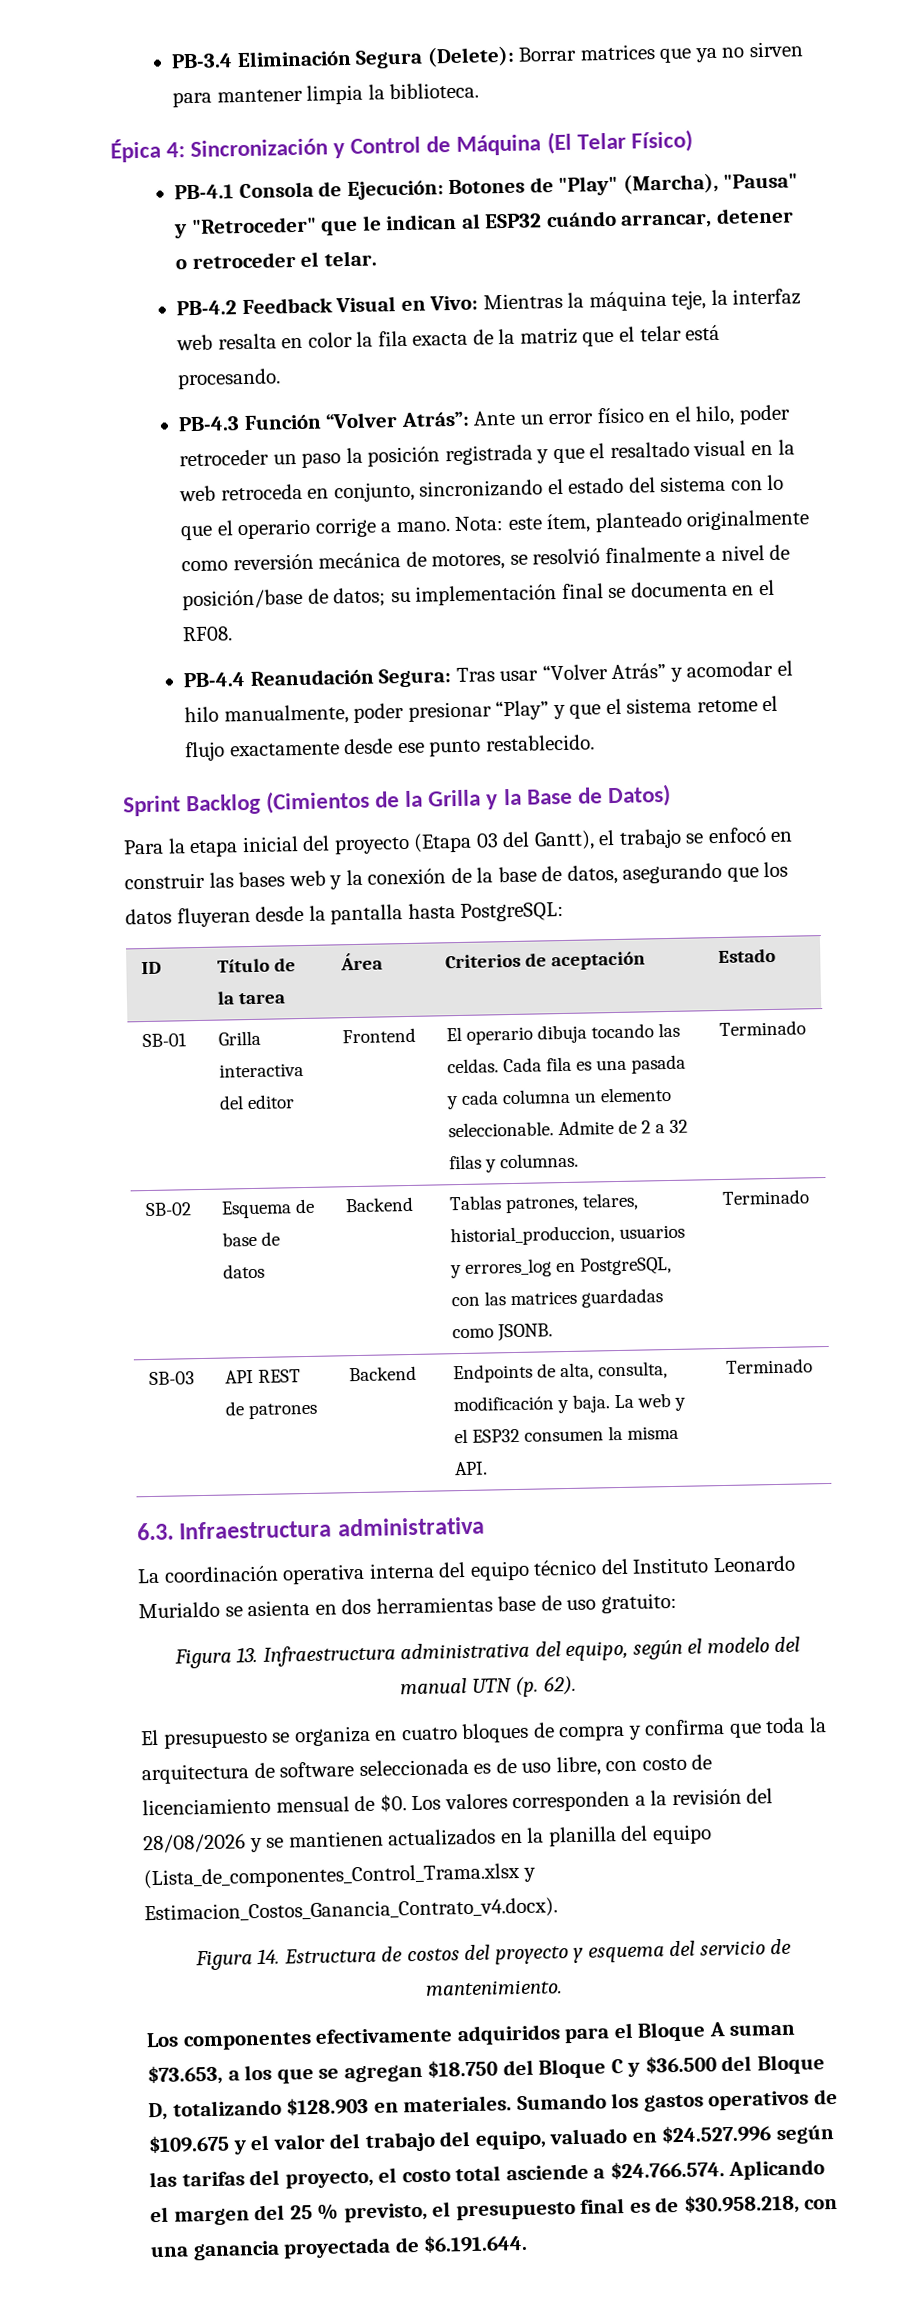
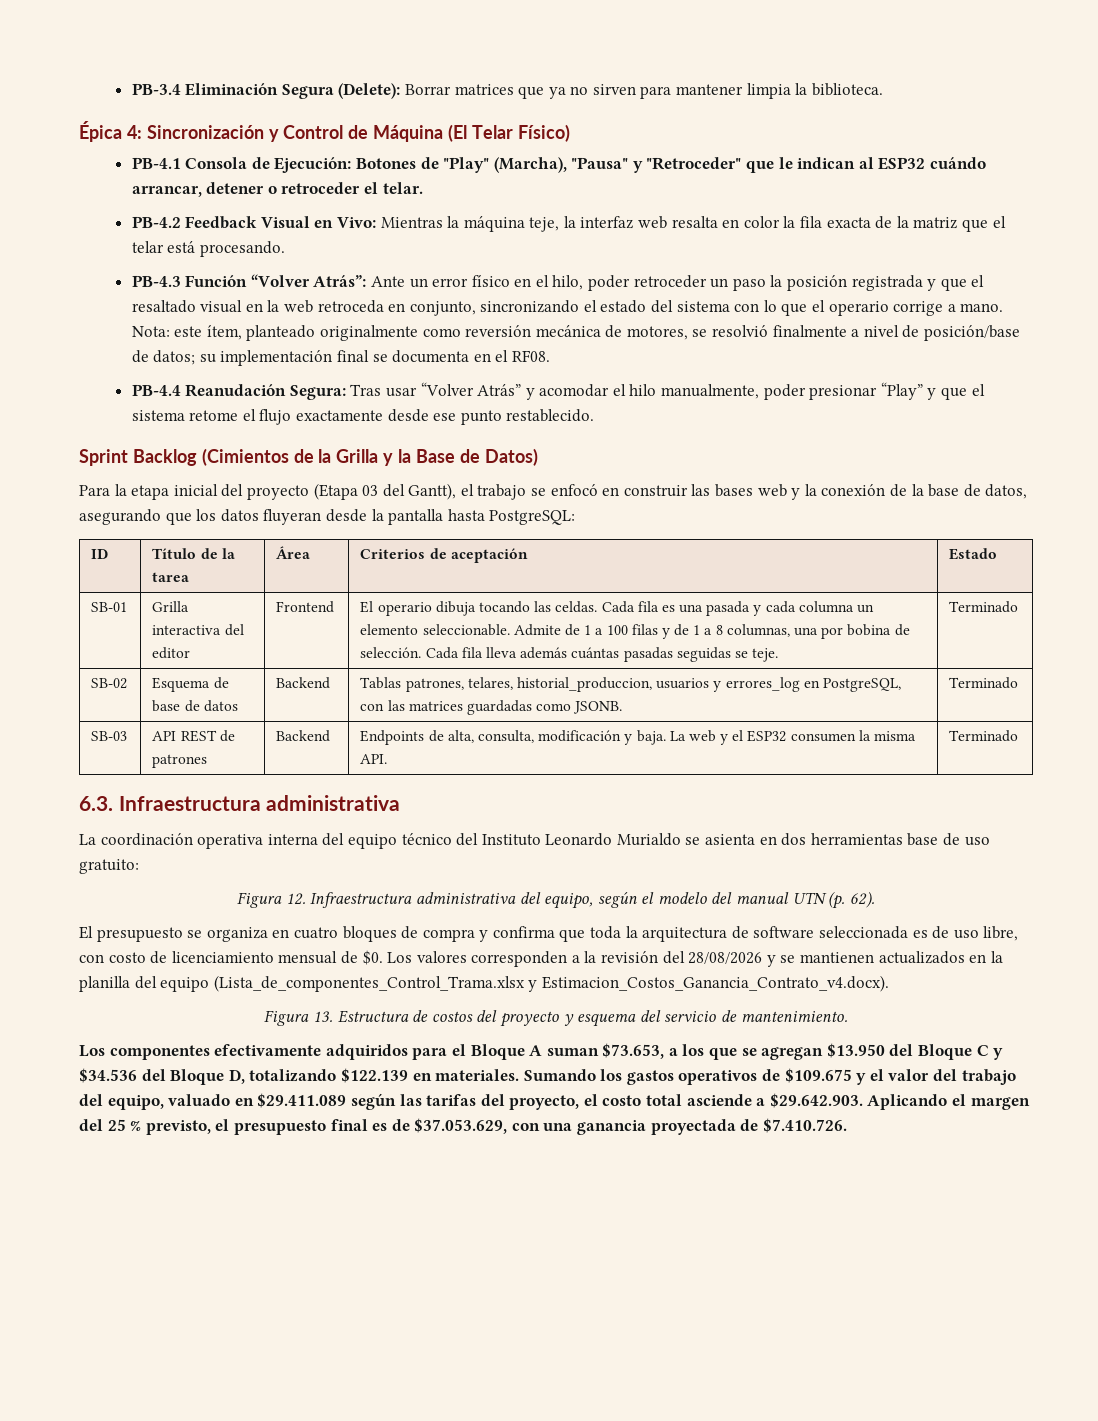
- Admite de 2 a 32 filas y columnas.
+ Admite de 1 a 100 filas y de 1 a 8 columnas, una por bobina de selección. Cada fila lleva además cuántas pasadas seguidas se teje.
- Figura 13. Infraestructura administrativa del equipo, según el modelo del manual UTN (p. 62).
+ Figura 12. Infraestructura administrativa del equipo, según el modelo del manual UTN (p. 62).
- Figura 14. Estructura de costos del proyecto y esquema del servicio de mantenimiento.
+ Figura 13. Estructura de costos del proyecto y esquema del servicio de mantenimiento.
- Los componentes efectivamente adquiridos para el Bloque A suman $73.653, a los que se agregan $18.750 del Bloque C y $36.500 del Bloque D, totalizando $128.903 en materiales.
+ Los componentes efectivamente adquiridos para el Bloque A suman $73.653, a los que se agregan $13.950 del Bloque C y $34.536 del Bloque D, totalizando $122.139 en materiales.
- Sumando los gastos operativos de $109.675 y el valor del trabajo del equipo, valuado en $24.527.996 según las tarifas del proyecto, el costo total asciende a $24.766.574. Aplicando el margen del 25 % previsto, el presupuesto final es de $30.958.218, con una ganancia proyectada de $6.191.644.
+ Sumando los gastos operativos de $109.675 y el valor del trabajo del equipo, valuado en $29.411.089 según las tarifas del proyecto, el costo total asciende a $29.642.903. Aplicando el margen del 25 % previsto, el presupuesto final es de $37.053.629, con una ganancia proyectada de $7.410.726.

